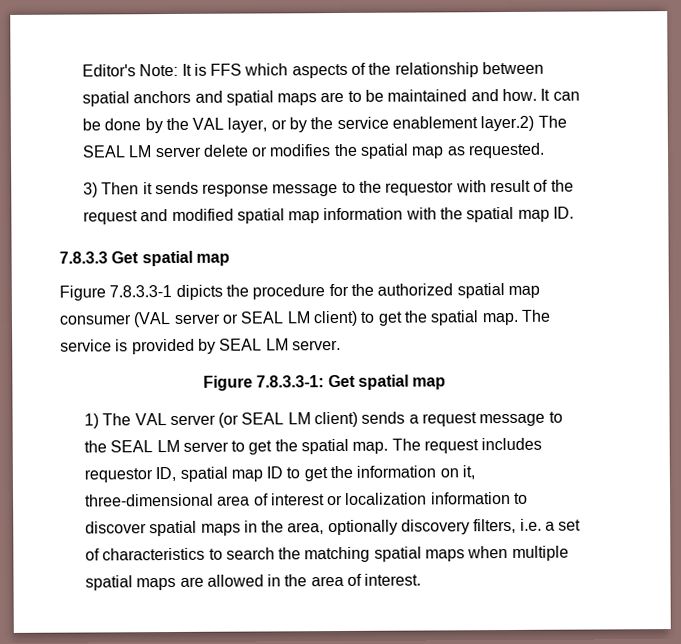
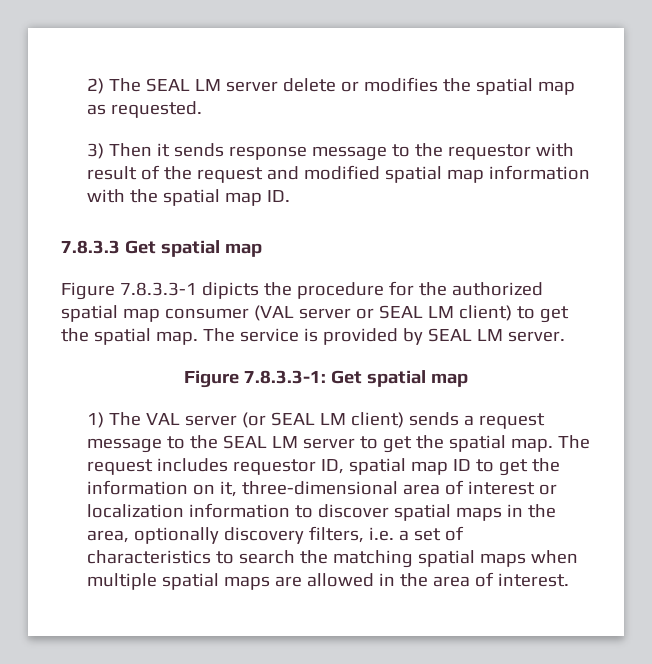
- Editor's Note: It is FFS which aspects of the relationship between spatial anchors and spatial maps are to be maintained and how. It can be done by the VAL layer, or by the service enablement layer.2) The SEAL LM server delete or modifies the spatial map as requested.
+ 2) The SEAL LM server delete or modifies the spatial map as requested.

